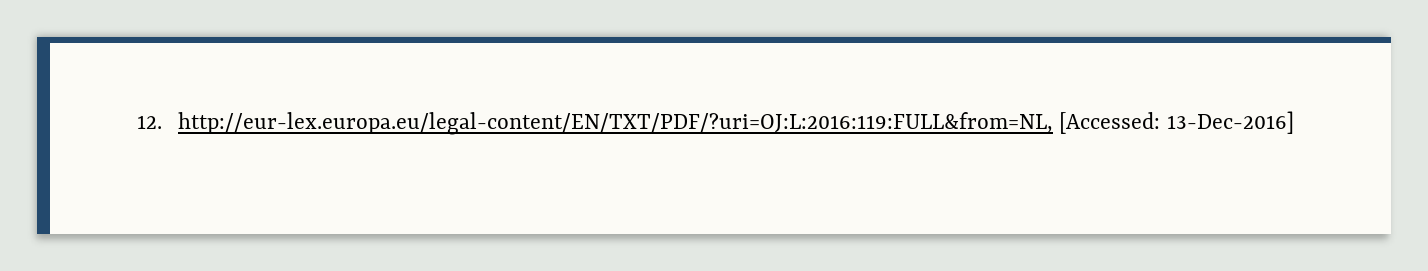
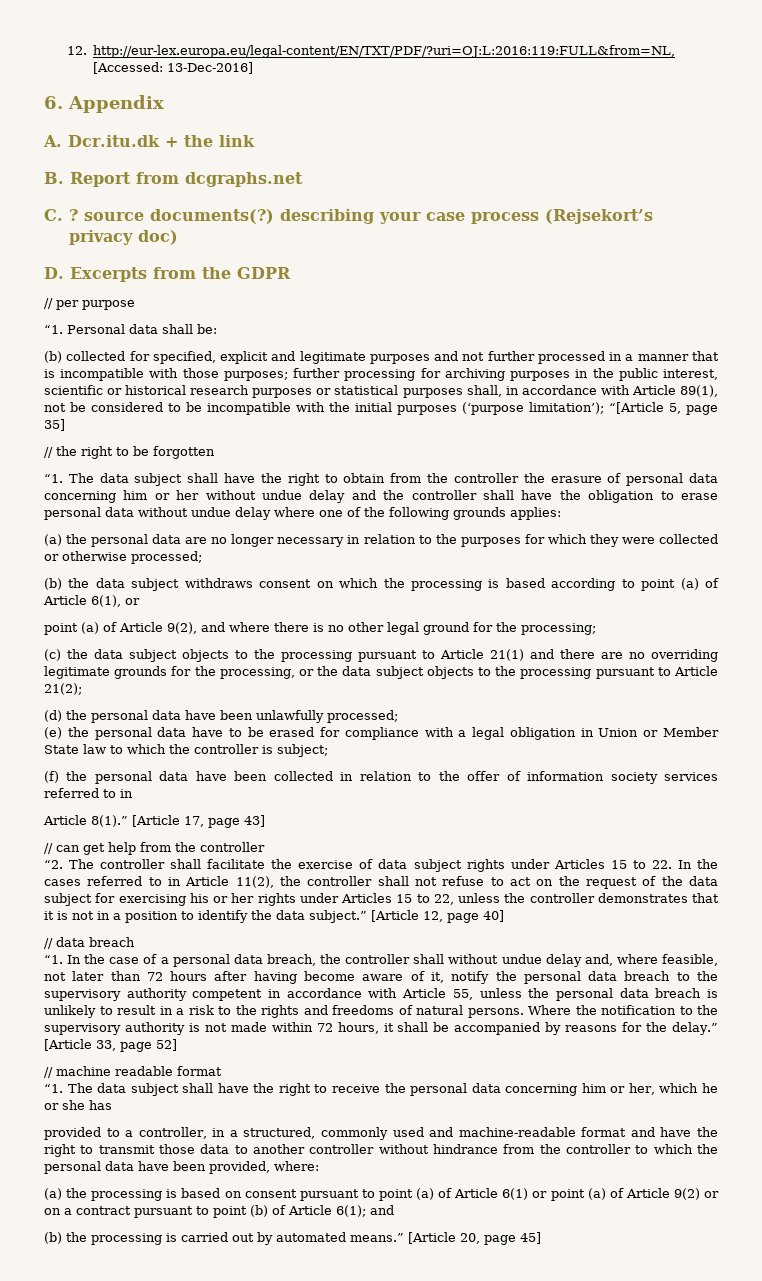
+ 6. Appendix
+ A. Dcr.itu.dk + the link
+ B. Report from dcgraphs.net
+ C. ? source documents(?) describing your case process (Rejsekort’s privacy doc)
+ D. Excerpts from the GDPR
+ // per purpose
+ “1. Personal data shall be:
+ (b) collected for specified, explicit and legitimate purposes and not further processed in a manner that is incompatible with those purposes; further processing for archiving purposes in the public interest, scientific or historical research purposes or statistical purposes shall, in accordance with Article 89(1), not be considered to be incompatible with the initial purposes (‘purpose limitation’); “[Article 5, page 35]
+ // the right to be forgotten
+ “1. The data subject shall have the right to obtain from the controller the erasure of personal data concerning him or her without undue delay and the controller shall have the obligation to erase personal data without undue delay where one of the following grounds applies:
+ (a) the personal data are no longer necessary in relation to the purposes for which they were collected or otherwise processed;
+ (b) the data subject withdraws consent on which the processing is based according to point (a) of Article 6(1), or
+ point (a) of Article 9(2), and where there is no other legal ground for the processing;
+ (c) the data subject objects to the processing pursuant to Article 21(1) and there are no overriding legitimate grounds for the processing, or the data subject objects to the processing pursuant to Article 21(2);
+ (d) the personal data have been unlawfully processed;
+ (e) the personal data have to be erased for compliance with a legal obligation in Union or Member State law to which the controller is subject;
+ (f) the personal data have been collected in relation to the offer of information society services referred to in
+ Article 8(1).” [Article 17, page 43]
+ // can get help from the controller
+ “2. The controller shall facilitate the exercise of data subject rights under Articles 15 to 22. In the cases referred to in Article 11(2), the controller shall not refuse to act on the request of the data subject for exercising his or her rights under Articles 15 to 22, unless the controller demonstrates that it is not in a position to identify the data subject.” [Article 12, page 40]
+ // data breach
+ “1. In the case of a personal data breach, the controller shall without undue delay and, where feasible, not later than 72 hours after having become aware of it, notify the personal data breach to the supervisory authority competent in accordance with Article 55, unless the personal data breach is unlikely to result in a risk to the rights and freedoms of natural persons. Where the notification to the supervisory authority is not made within 72 hours, it shall be accompanied by reasons for the delay.” [Article 33, page 52]
+ // machine readable format
+ “1. The data subject shall have the right to receive the personal data concerning him or her, which he or she has
+ provided to a controller, in a structured, commonly used and machine-readable format and have the right to transmit those data to another controller without hindrance from the controller to which the personal data have been provided, where:
+ (a) the processing is based on consent pursuant to point (a) of Article 6(1) or point (a) of Article 9(2) or on a contract pursuant to point (b) of Article 6(1); and
+ (b) the processing is carried out by automated means.” [Article 20, page 45]

